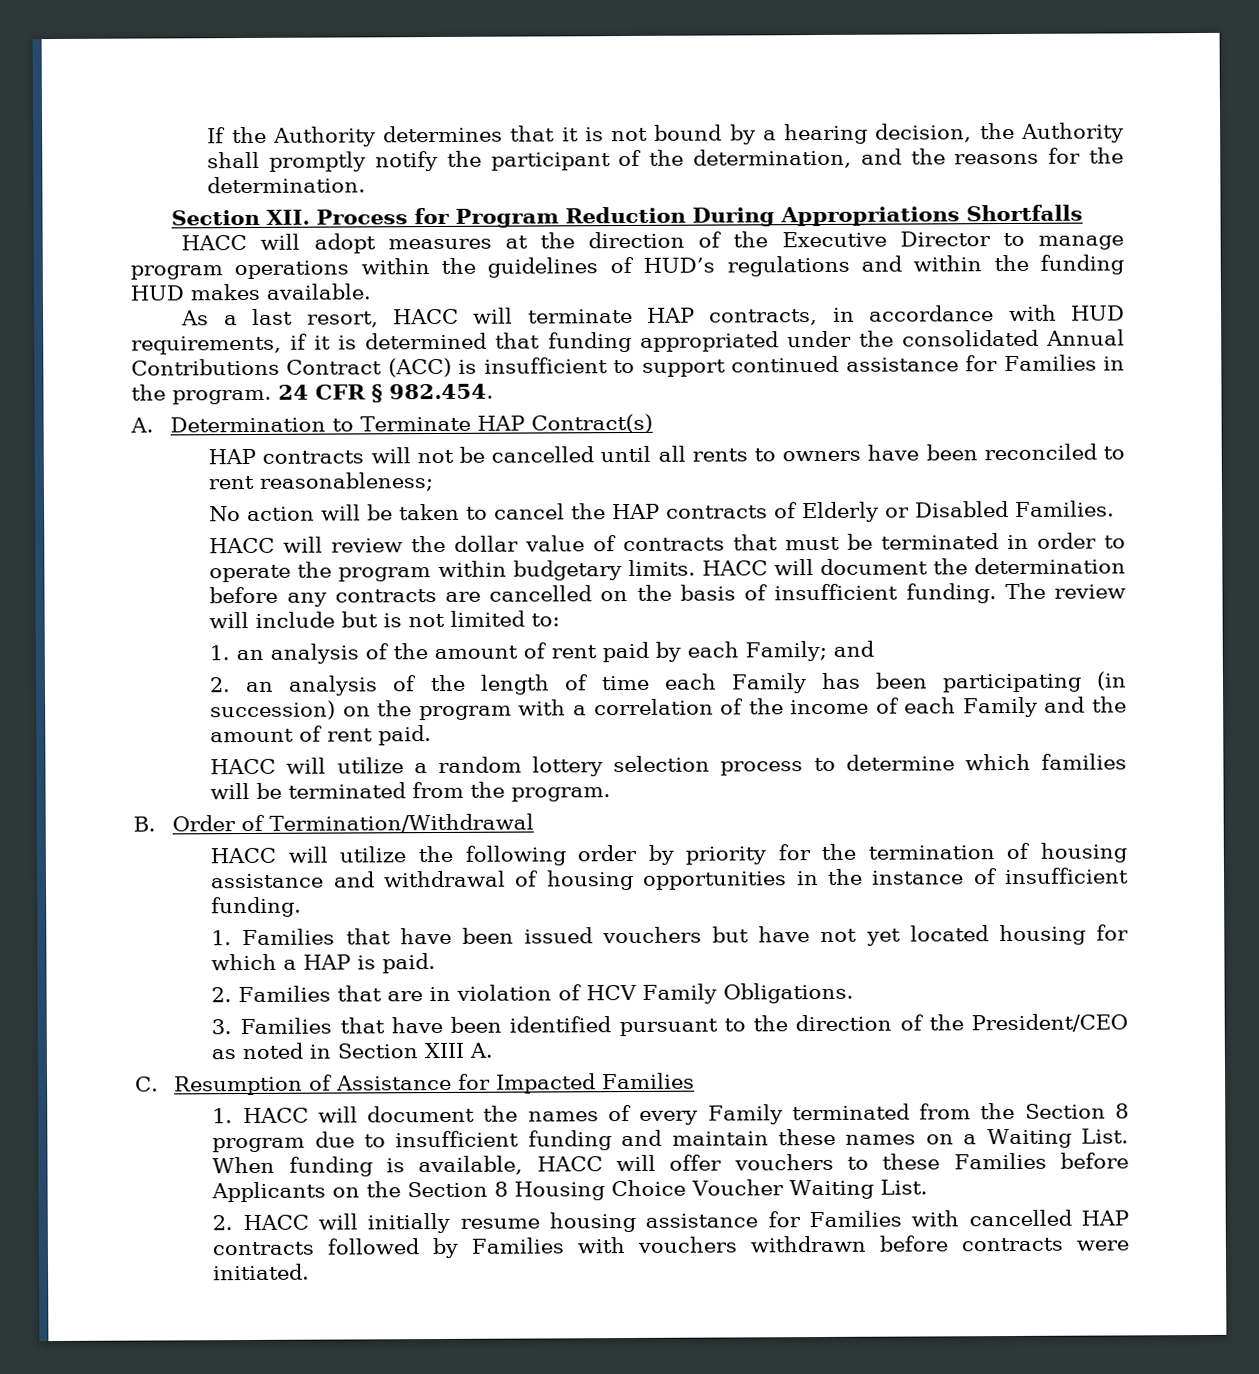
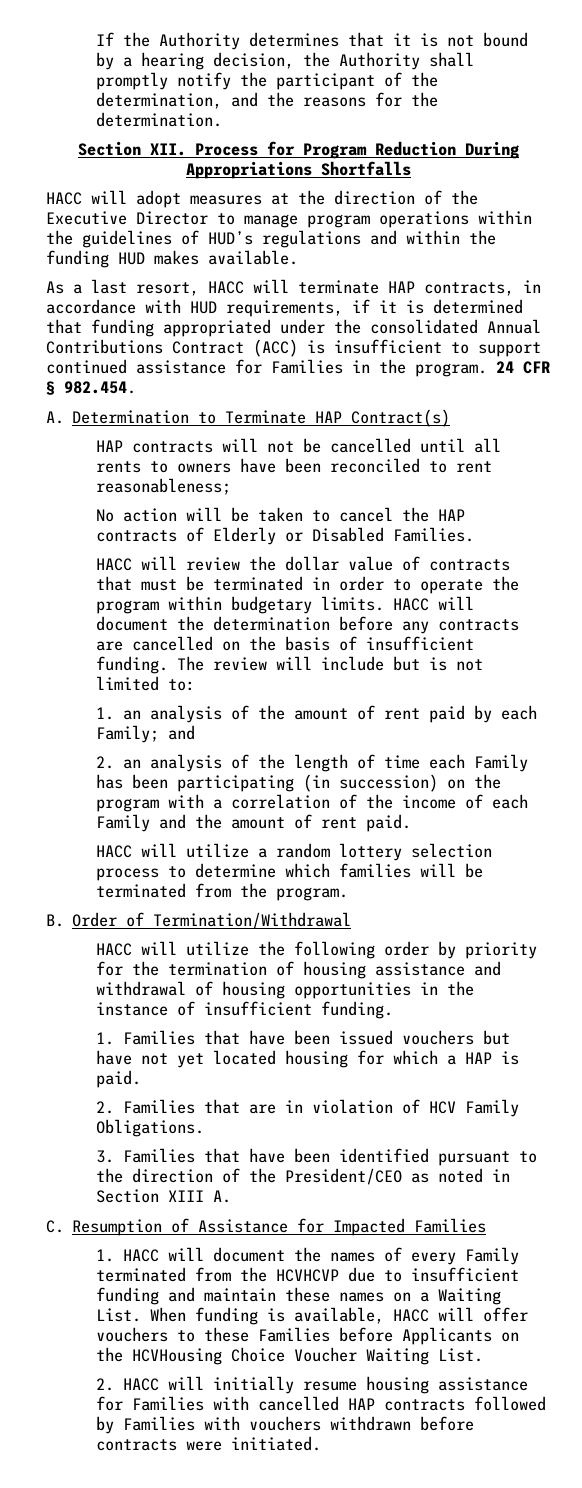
- 1. HACC will document the names of every Family terminated from the Section 8 program due to insufficient funding and maintain these names on a Waiting List.
+ 1. HACC will document the names of every Family terminated from the HCVHCVP due to insufficient funding and maintain these names on a Waiting List.
- When funding is available, HACC will offer vouchers to these Families before Applicants on the Section 8 Housing Choice Voucher Waiting List.
+ When funding is available, HACC will offer vouchers to these Families before Applicants on the HCVHousing Choice Voucher Waiting List.

